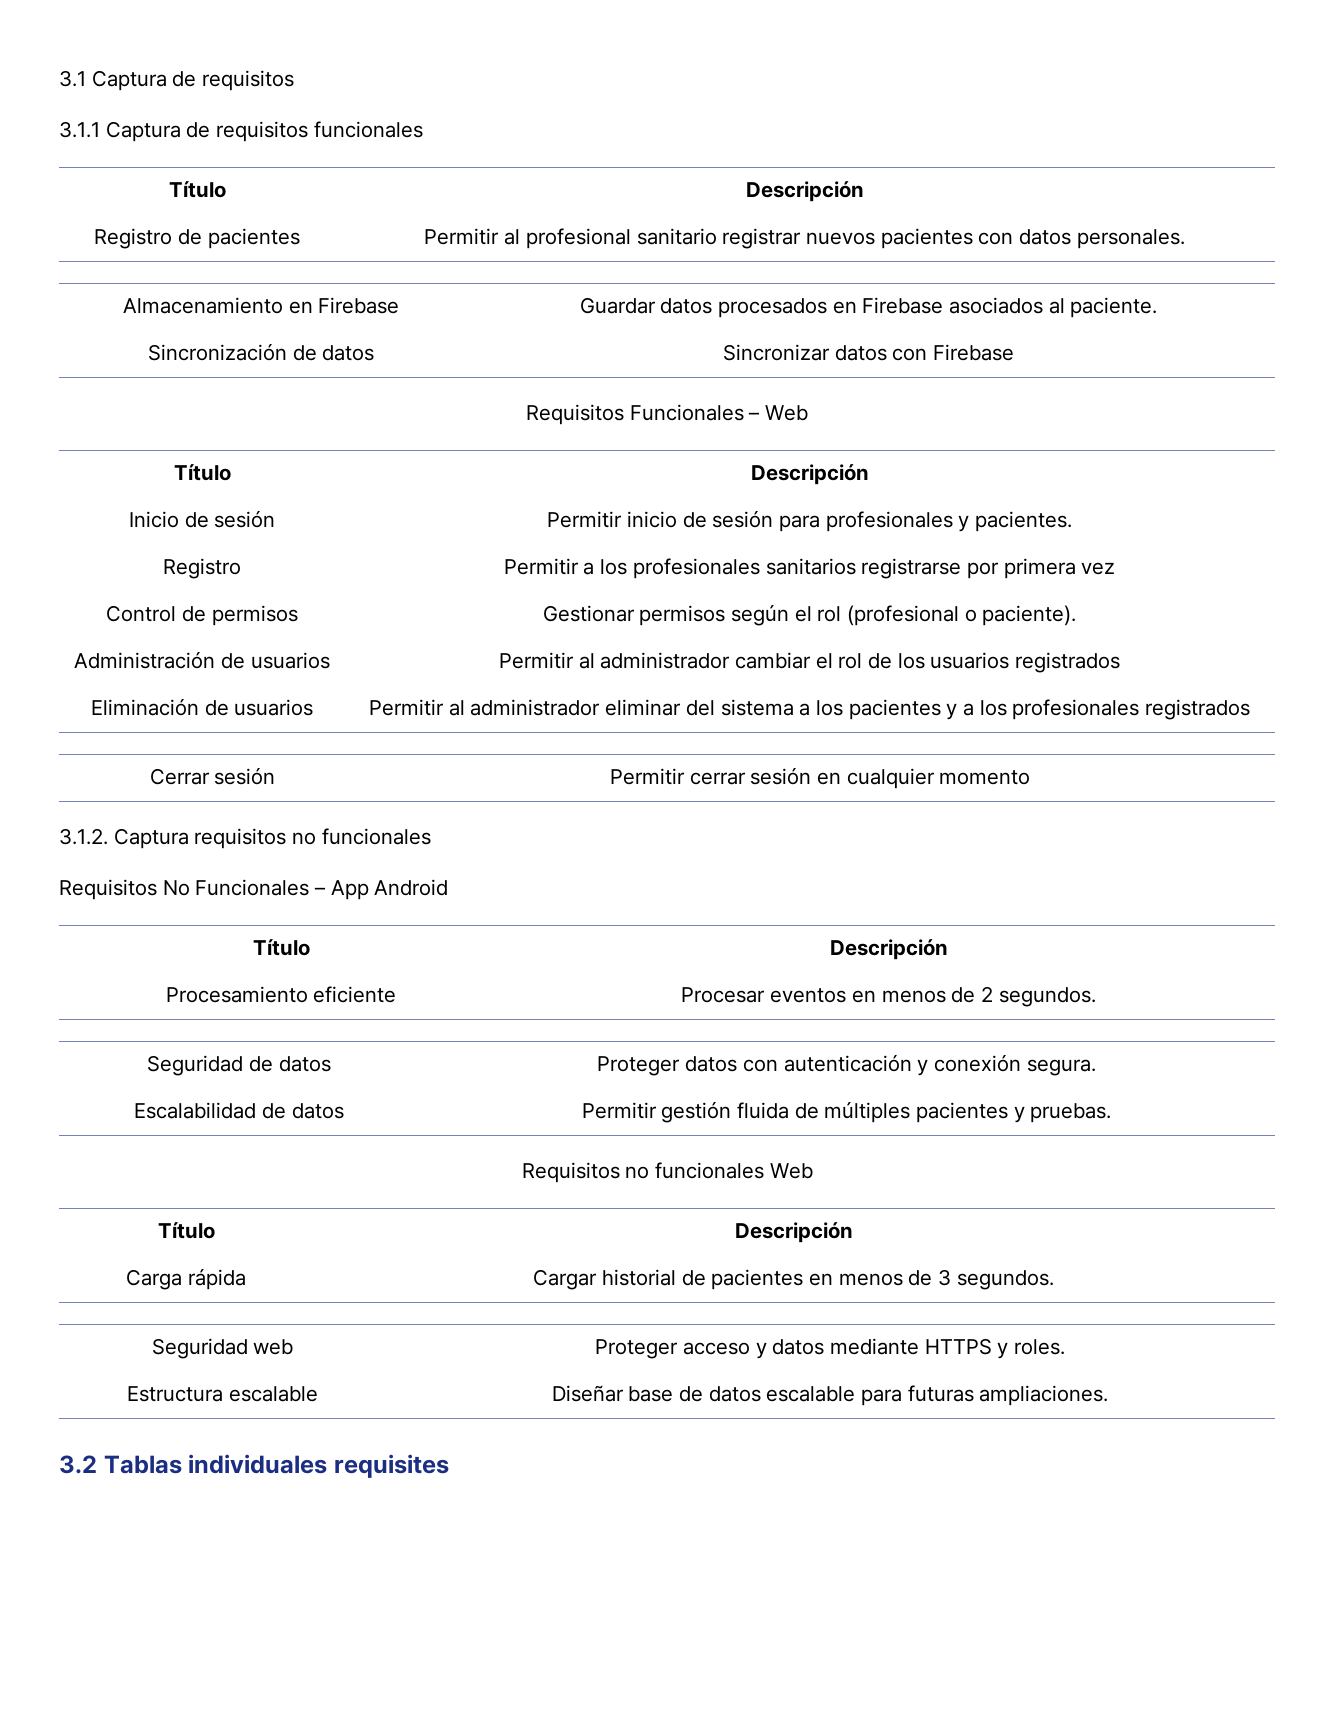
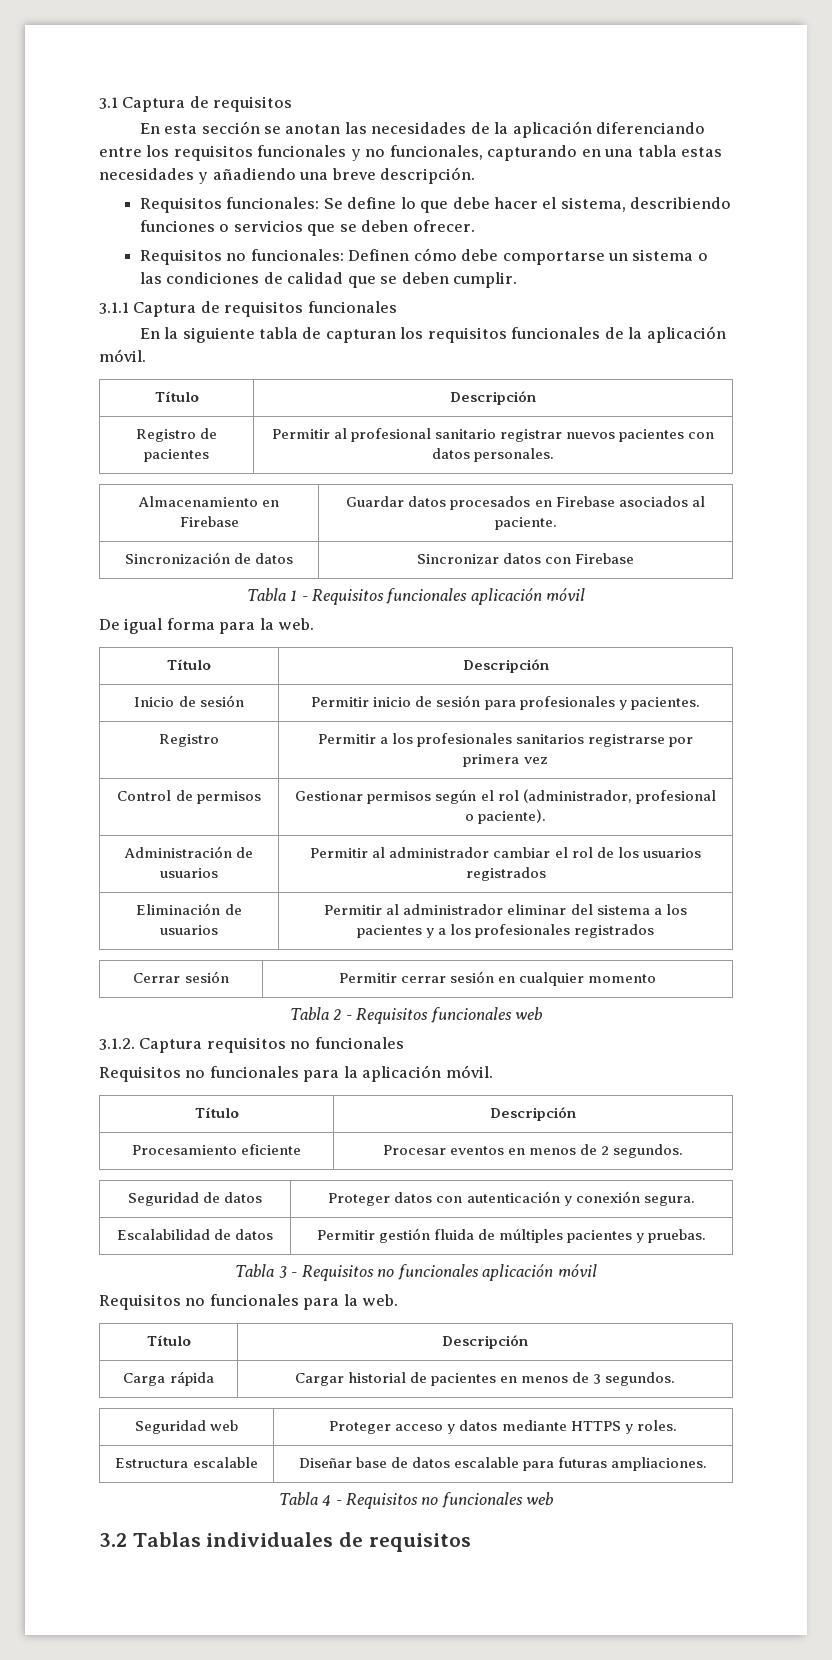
+ En esta sección se anotan las necesidades de la aplicación diferenciando entre los requisitos funcionales y no funcionales, capturando en una tabla estas necesidades y añadiendo una breve descripción.
+ Requisitos funcionales: Se define lo que debe hacer el sistema, describiendo funciones o servicios que se deben ofrecer.
+ Requisitos no funcionales: Definen cómo debe comportarse un sistema o las condiciones de calidad que se deben cumplir.
+ En la siguiente tabla de capturan los requisitos funcionales de la aplicación móvil.
- Requisitos Funcionales – Web
+ Tabla 1 - Requisitos funcionales aplicación móvil
+ De igual forma para la web.
- Control de permisos | Gestionar permisos según el rol (profesional o paciente).
+ Control de permisos | Gestionar permisos según el rol (administrador, profesional o paciente).
+ Tabla 2 - Requisitos funcionales web
- Requisitos No Funcionales – App Android
+ Requisitos no funcionales para la aplicación móvil.
- Requisitos no funcionales Web
+ Tabla 3 - Requisitos no funcionales aplicación móvil
+ Requisitos no funcionales para la web.
+ Tabla 4 - Requisitos no funcionales web
- 3.2 Tablas individuales requisites
+ 3.2 Tablas individuales de requisitos

